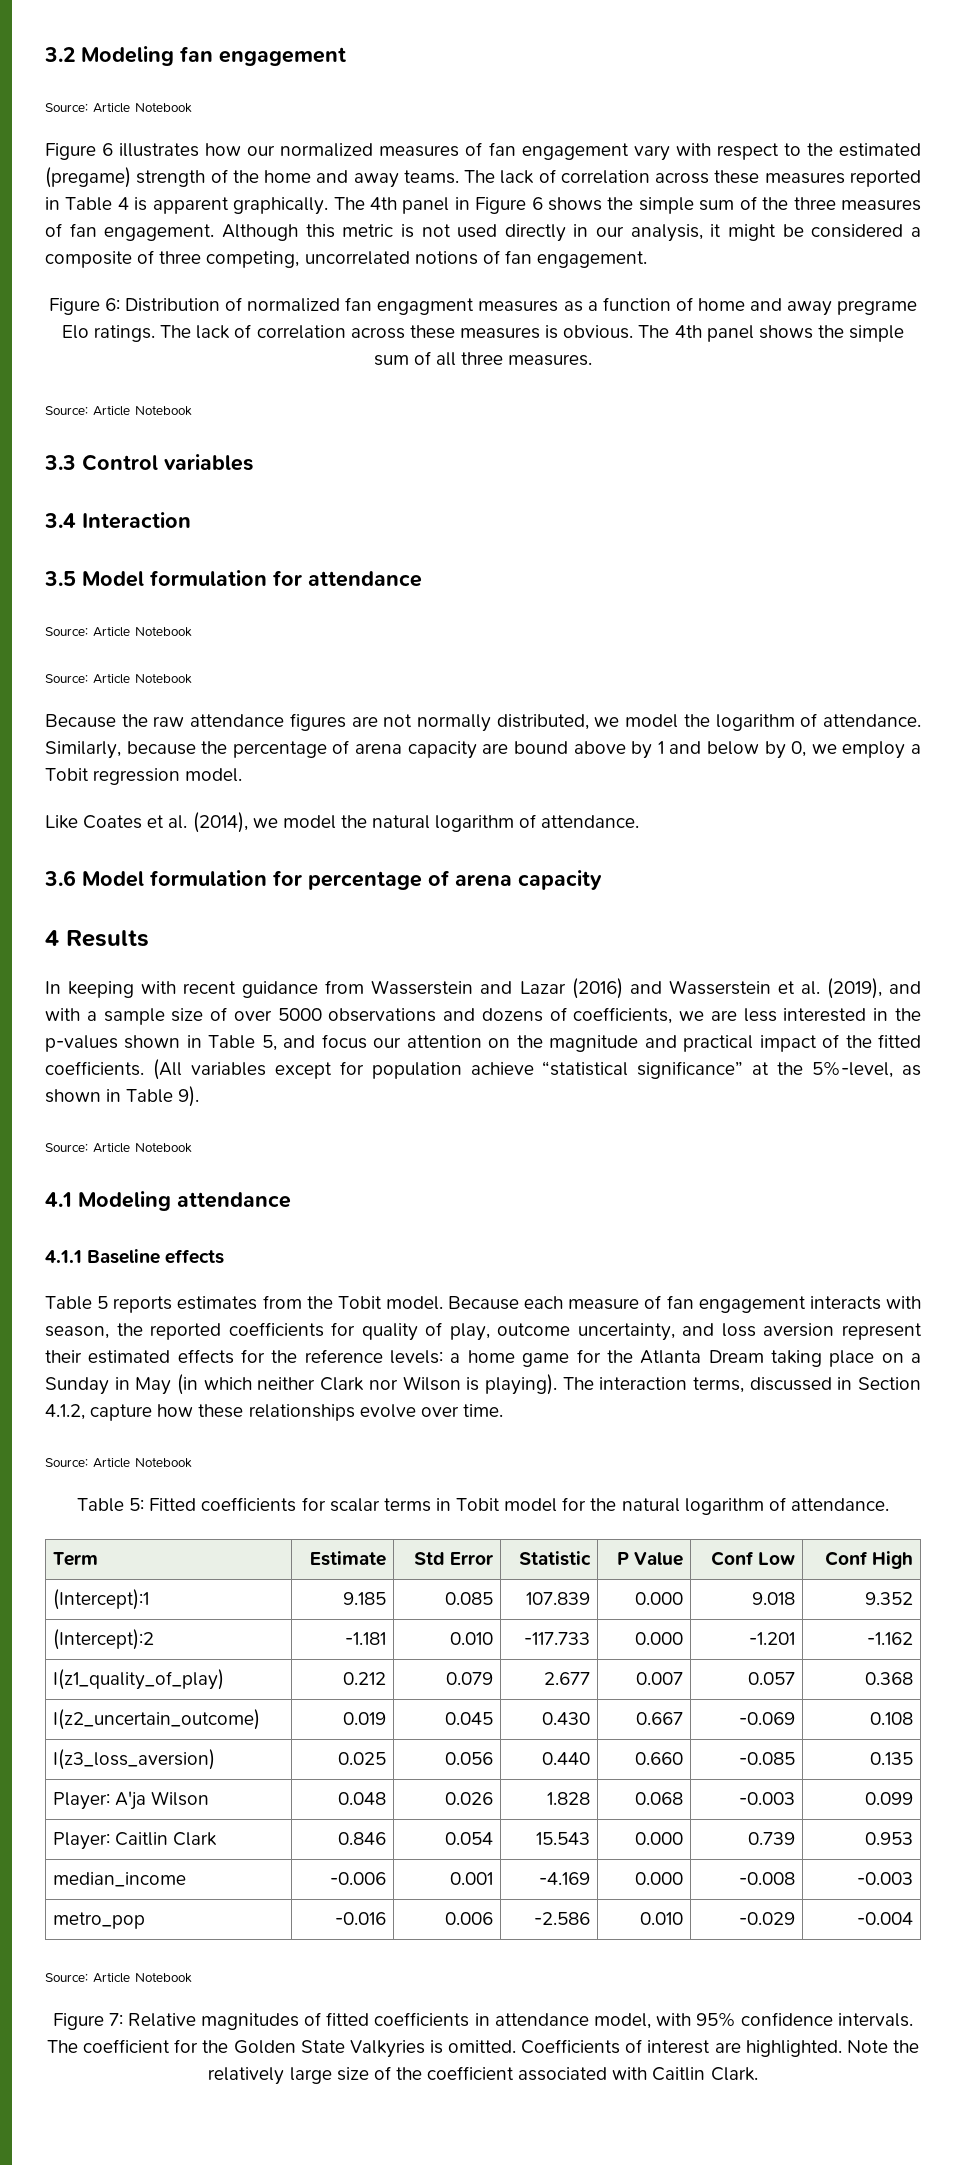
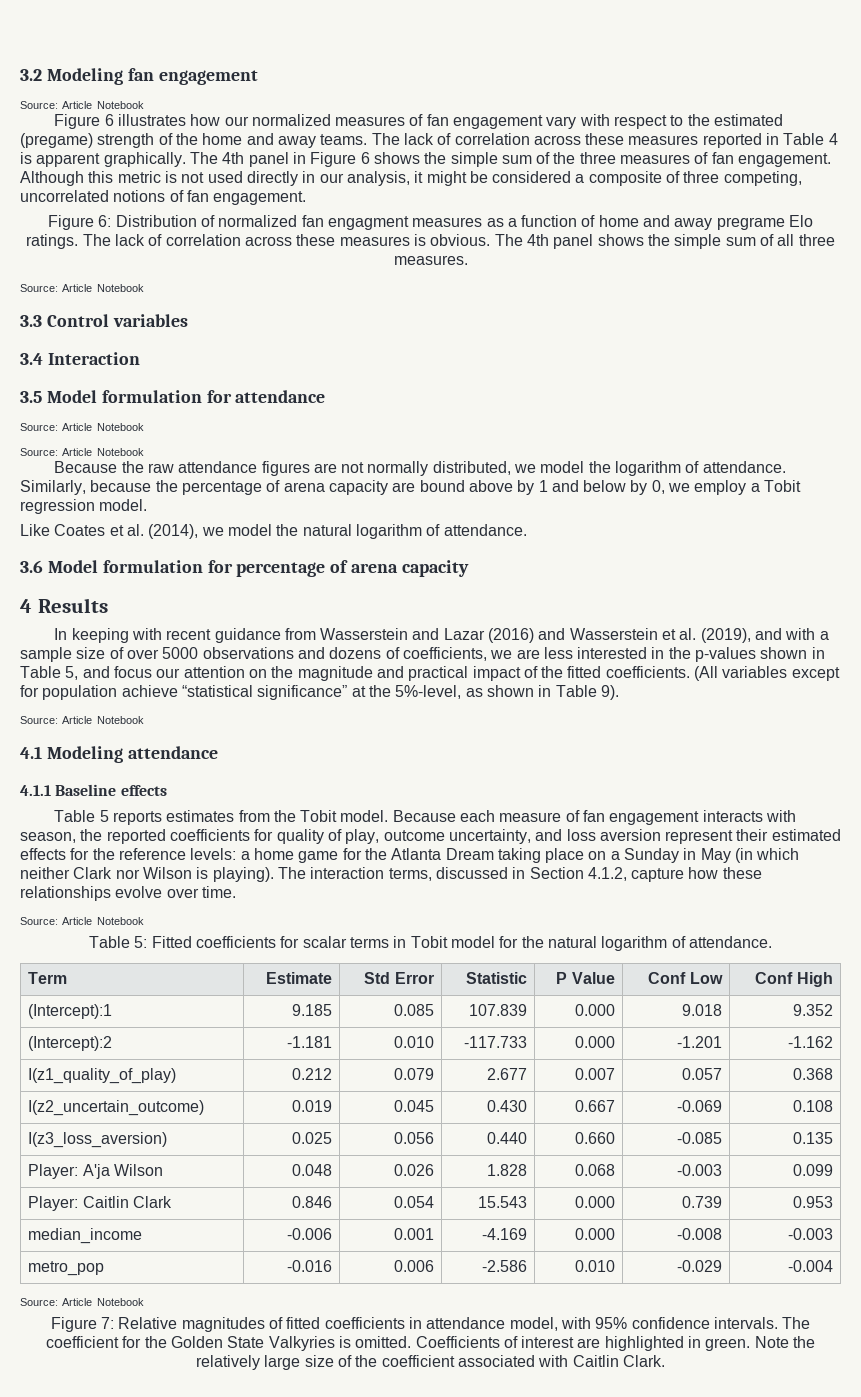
- Coefficients of interest are highlighted.
+ Coefficients of interest are highlighted in green.

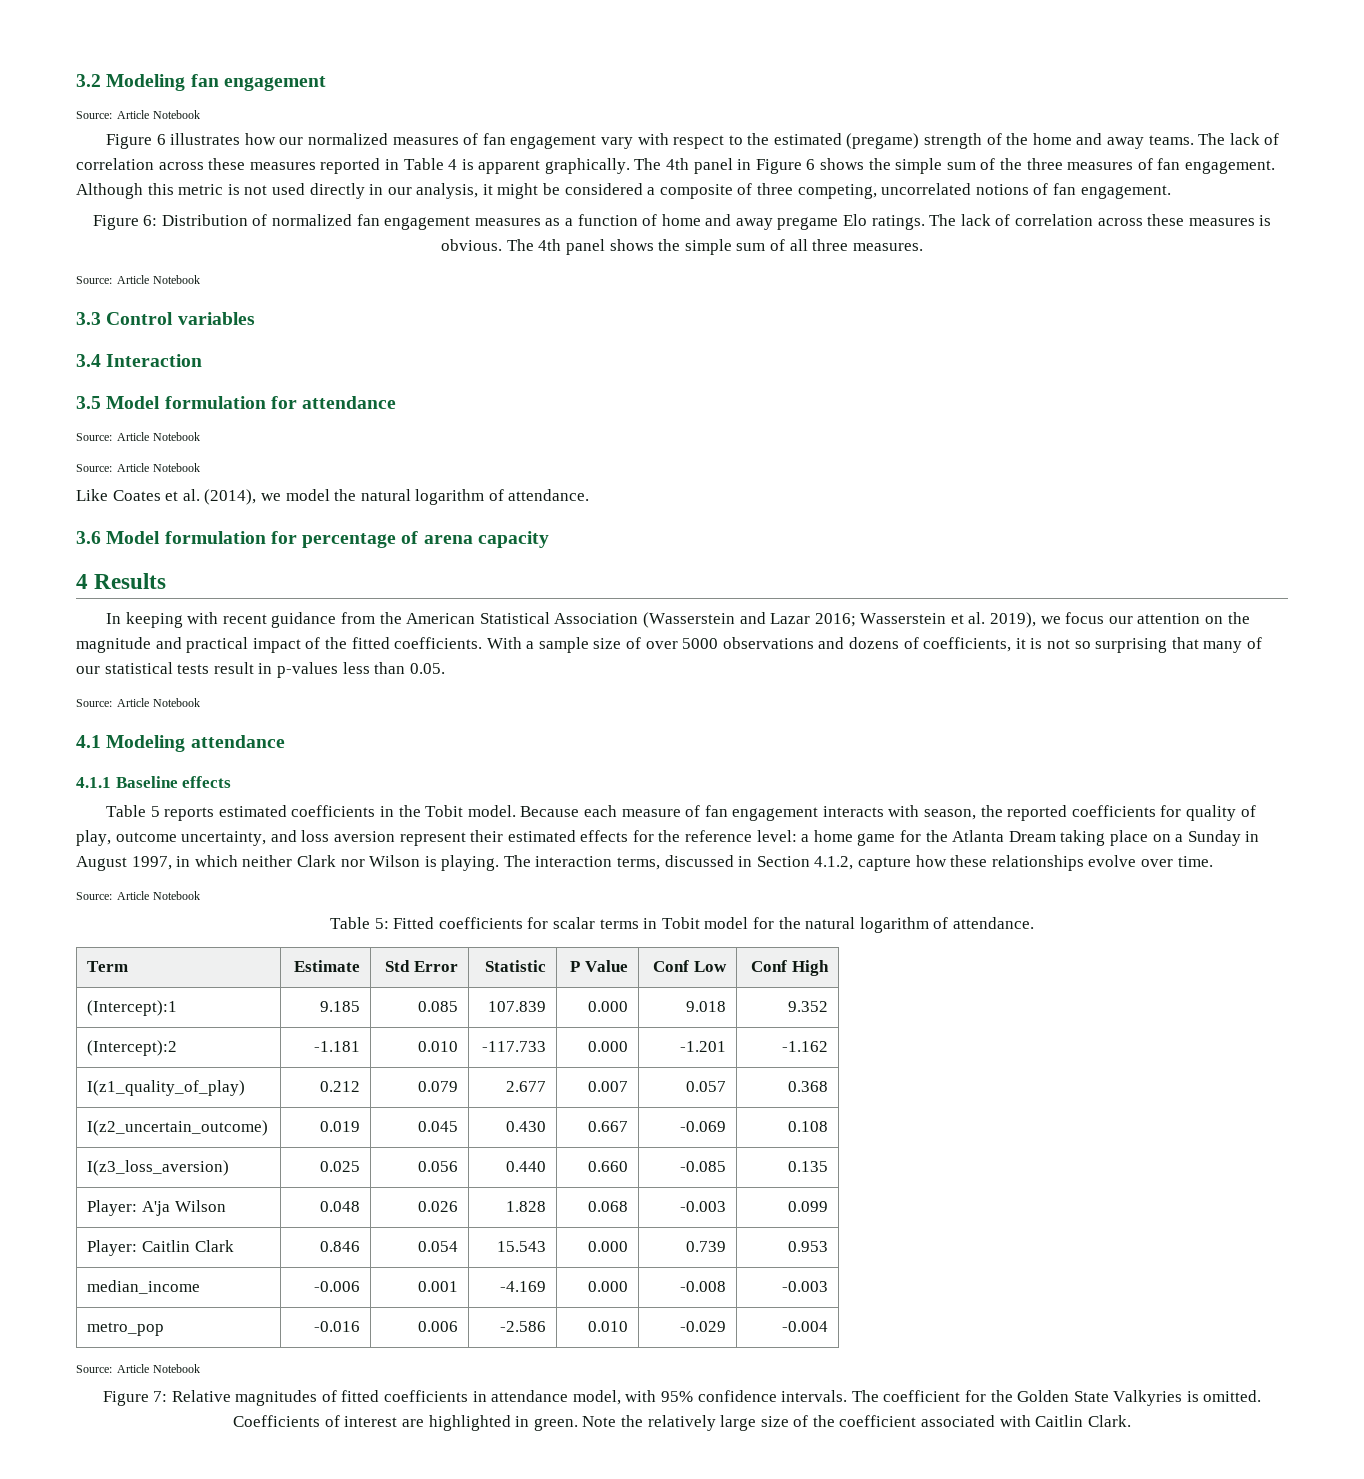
- Figure 6: Distribution of normalized fan engagment measures as a function of home and away pregrame Elo ratings.
+ Figure 6: Distribution of normalized fan engagement measures as a function of home and away pregame Elo ratings.
- Because the raw attendance figures are not normally distributed, we model the logarithm of attendance. Similarly, because the percentage of arena capacity are bound above by 1 and below by 0, we employ a Tobit regression model.
- In keeping with recent guidance from Wasserstein and Lazar (2016) and Wasserstein et al. (2019), and with a sample size of over 5000 observations and dozens of coefficients, we are less interested in the p-values shown in Table 5, and focus our attention on the magnitude and practical impact of the fitted coefficients.
+ In keeping with recent guidance from the American Statistical Association (Wasserstein and Lazar 2016; Wasserstein et al. 2019), we focus our attention on the magnitude and practical impact of the fitted coefficients.
- (All variables except for population achieve “statistical significance” at the 5%-level, as shown in Table 9).
+ With a sample size of over 5000 observations and dozens of coefficients, it is not so surprising that many of our statistical tests result in p-values less than 0.05.
- Table 5 reports estimates from the Tobit model.
+ Table 5 reports estimated coefficients in the Tobit model.
- Because each measure of fan engagement interacts with season, the reported coefficients for quality of play, outcome uncertainty, and loss aversion represent their estimated effects for the reference levels: a home game for the Atlanta Dream taking place on a Sunday in May (in which neither Clark nor Wilson is playing).
+ Because each measure of fan engagement interacts with season, the reported coefficients for quality of play, outcome uncertainty, and loss aversion represent their estimated effects for the reference level: a home game for the Atlanta Dream taking place on a Sunday in August 1997, in which neither Clark nor Wilson is playing.

